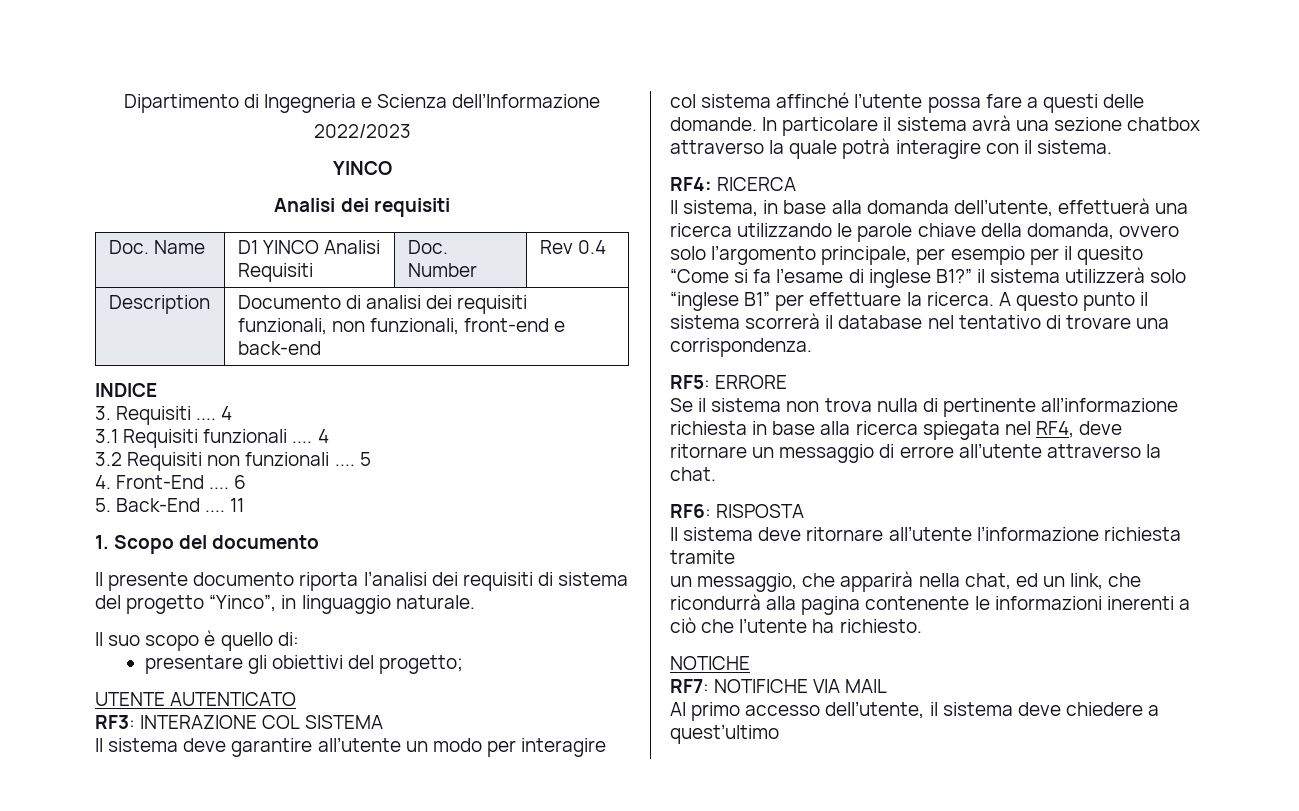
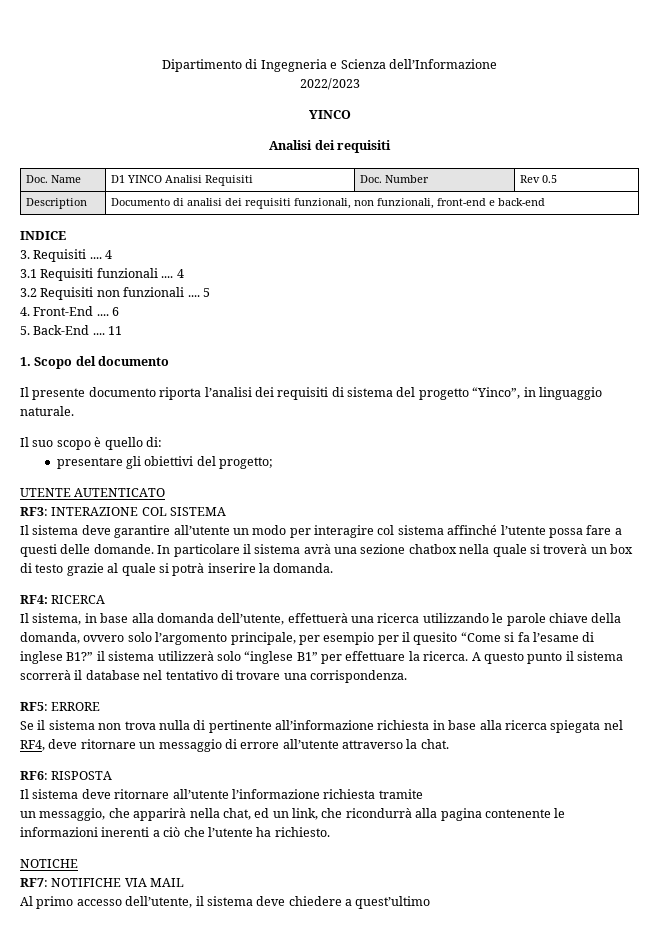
- Doc. Name | D1 YINCO Analisi Requisiti | Doc. Number | Rev 0.4
+ Doc. Name | D1 YINCO Analisi Requisiti | Doc. Number | Rev 0.5
- In particolare il sistema avrà una sezione chatbox attraverso la quale potrà interagire con il sistema.
+ In particolare il sistema avrà una sezione chatbox nella quale si troverà un box di testo grazie al quale si potrà inserire la domanda.

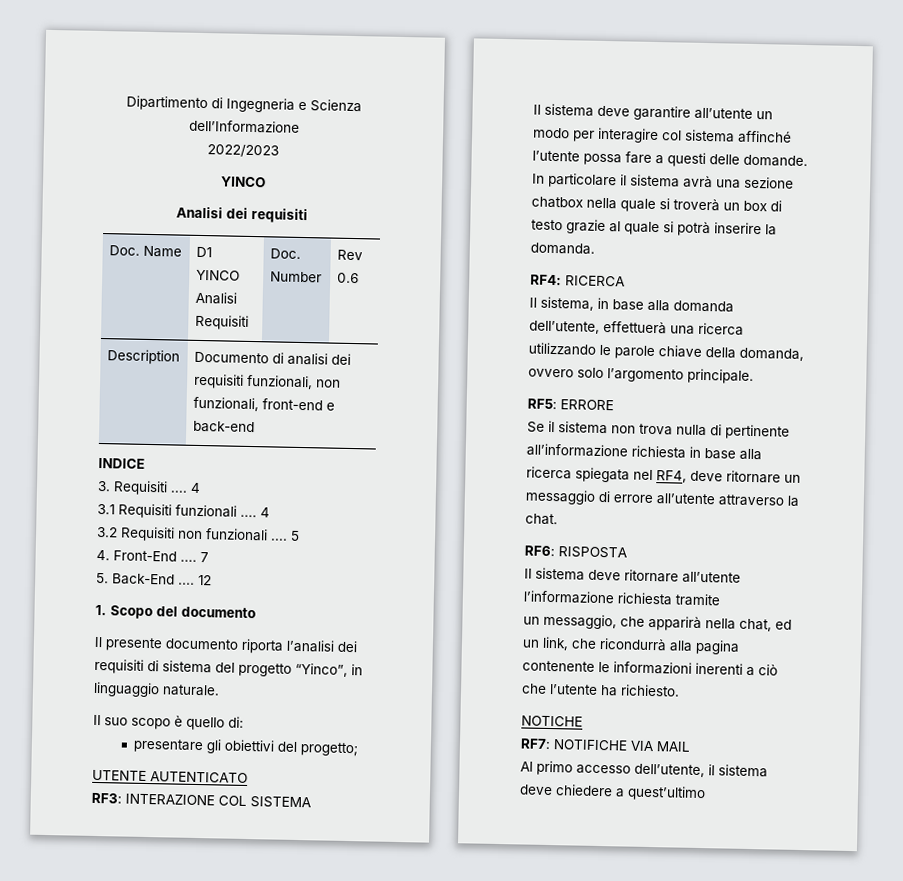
- Doc. Name | D1 YINCO Analisi Requisiti | Doc. Number | Rev 0.5
+ Doc. Name | D1 YINCO Analisi Requisiti | Doc. Number | Rev 0.6
- 6
+ 7
- 5. Back-End .... 11
+ 5. Back-End .... 12
- Il sistema, in base alla domanda dell’utente, effettuerà una ricerca utilizzando le parole chiave della domanda, ovvero solo l’argomento principale, per esempio per il quesito “Come si fa l’esame di inglese B1?” il sistema utilizzerà solo “inglese B1” per effettuare la ricerca. A questo punto il sistema scorrerà il database nel tentativo di trovare una corrispondenza.
+ Il sistema, in base alla domanda dell’utente, effettuerà una ricerca utilizzando le parole chiave della domanda, ovvero solo l’argomento principale.

